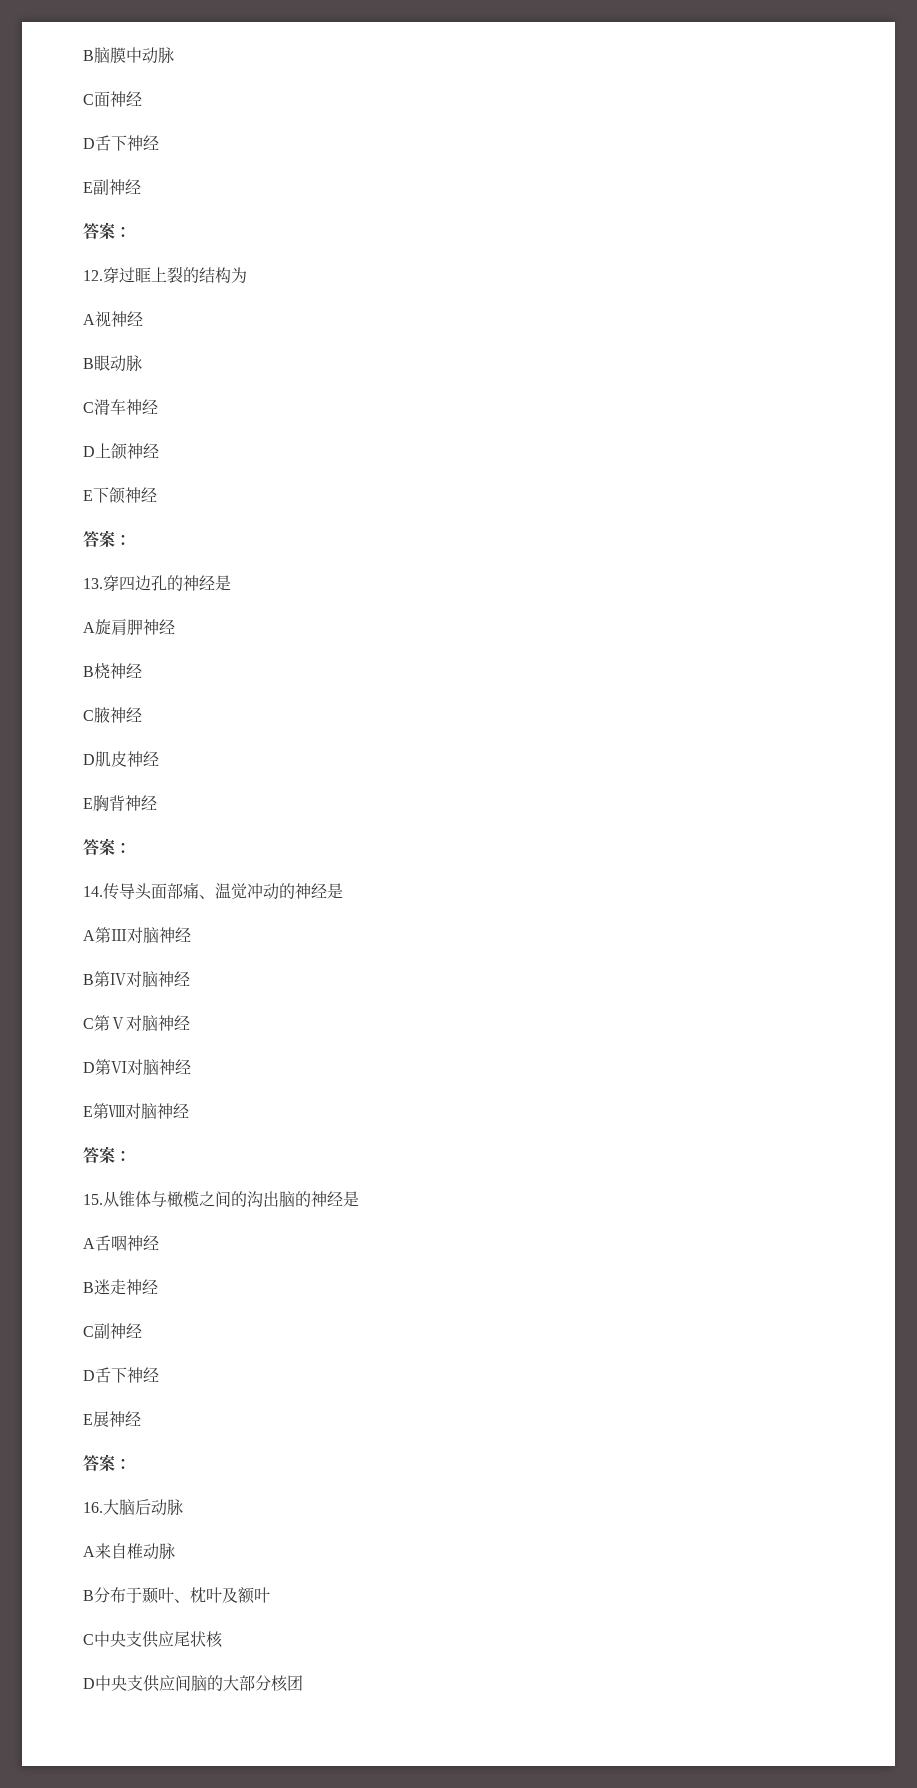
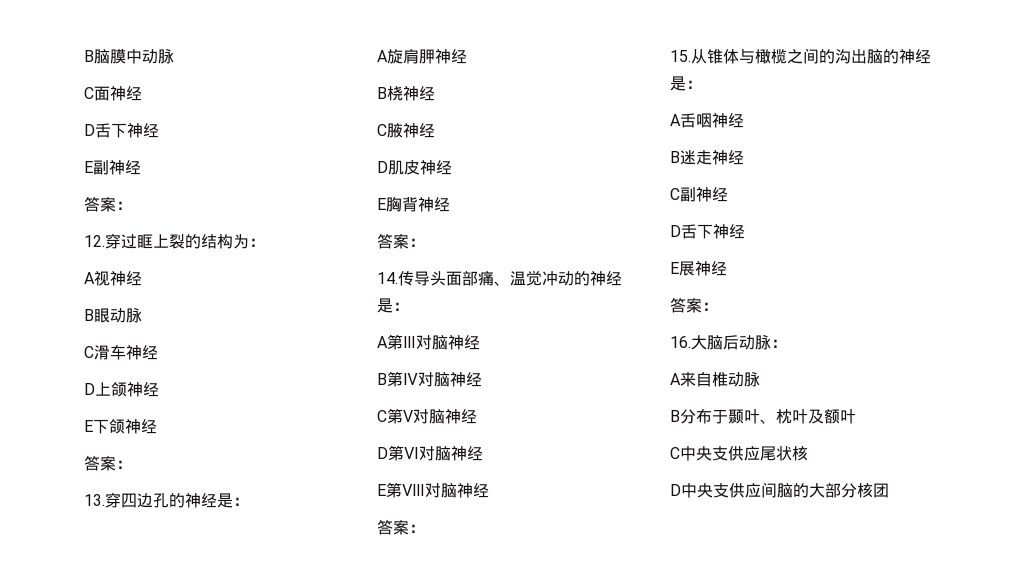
- 12.穿过眶上裂的结构为
+ 12.穿过眶上裂的结构为：
- 13.穿四边孔的神经是
+ 13.穿四边孔的神经是：
- 14.传导头面部痛、温觉冲动的神经是
+ 14.传导头面部痛、温觉冲动的神经是：
- 15.从锥体与橄榄之间的沟出脑的神经是
+ 15.从锥体与橄榄之间的沟出脑的神经是：
- 16.大脑后动脉
+ 16.大脑后动脉：

